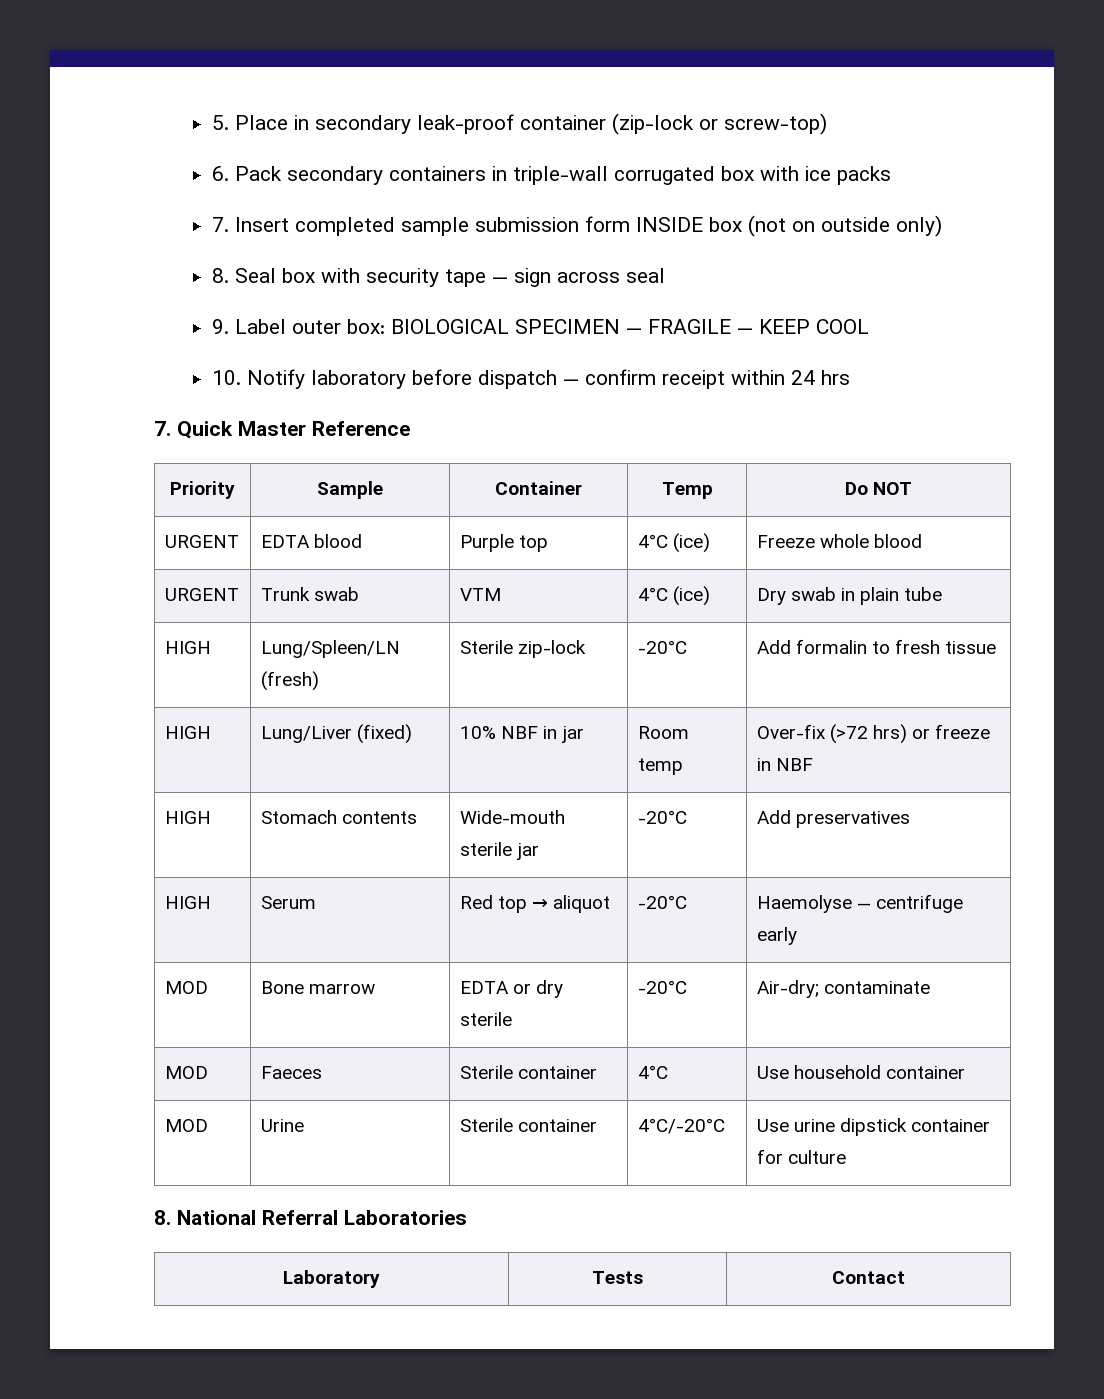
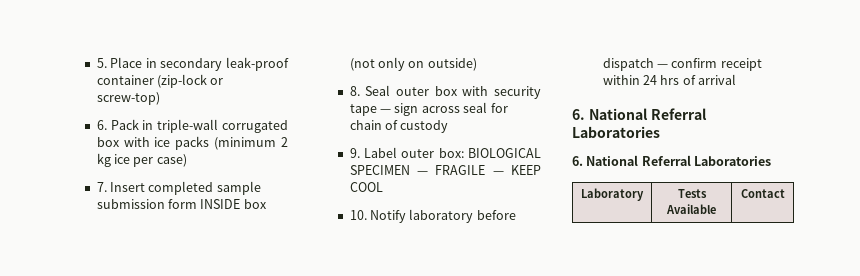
- 6. Pack secondary containers in triple-wall corrugated box with ice packs
+ 6. Pack in triple-wall corrugated box with ice packs (minimum 2 kg ice per case)
- 7. Insert completed sample submission form INSIDE box (not on outside only)
+ 7. Insert completed sample submission form INSIDE box (not only on outside)
- 8. Seal box with security tape — sign across seal
+ 8. Seal outer box with security tape — sign across seal for chain of custody
- 10. Notify laboratory before dispatch — confirm receipt within 24 hrs
- 7. Quick Master Reference
- Priority | Sample | Container | Temp | Do NOT
- URGENT | EDTA blood | Purple top | 4°C (ice) | Freeze whole blood
- URGENT | Trunk swab | VTM | 4°C (ice) | Dry swab in plain tube
- HIGH | Lung/Spleen/LN (fresh) | Sterile zip-lock | -20°C | Add formalin to fresh tissue
- HIGH | Lung/Liver (fixed) | 10% NBF in jar | Room temp | Over-fix (>72 hrs) or freeze in NBF
- HIGH | Stomach contents | Wide-mouth sterile jar | -20°C | Add preservatives
- HIGH | Serum | Red top → aliquot | -20°C | Haemolyse — centrifuge early
- MOD | Bone marrow | EDTA or dry sterile | -20°C | Air-dry; contaminate
- MOD | Faeces | Sterile container | 4°C | Use household container
- MOD | Urine | Sterile container | 4°C/-20°C | Use urine dipstick container for culture
- 8. National Referral Laboratories
+ 10. Notify laboratory before dispatch — confirm receipt within 24 hrs of arrival
+ 6. National Referral Laboratories
+ 6. National Referral Laboratories
- Laboratory | Tests | Contact
+ Laboratory | Tests Available | Contact

